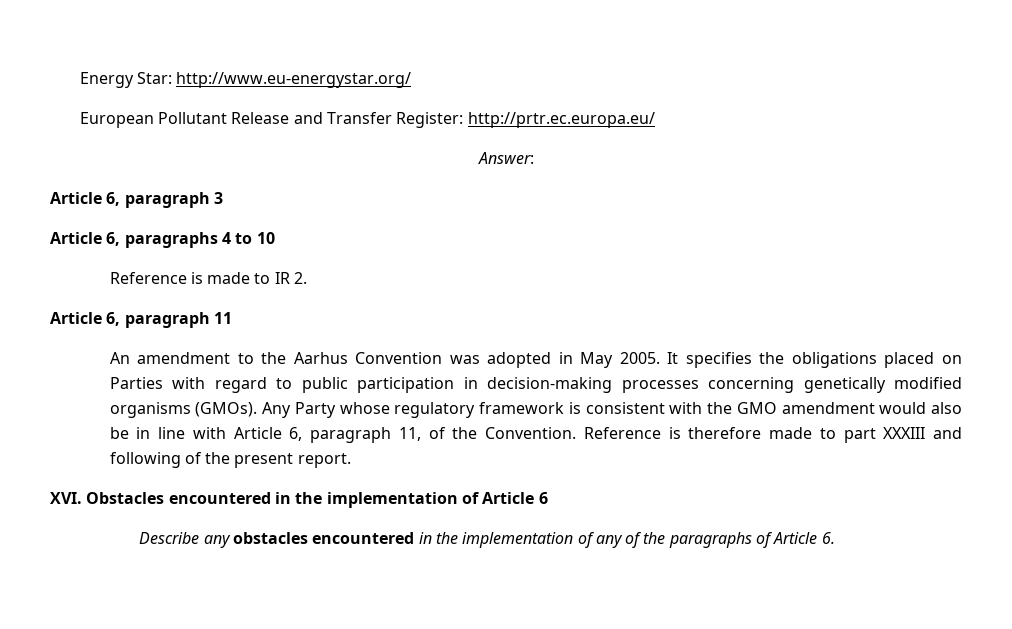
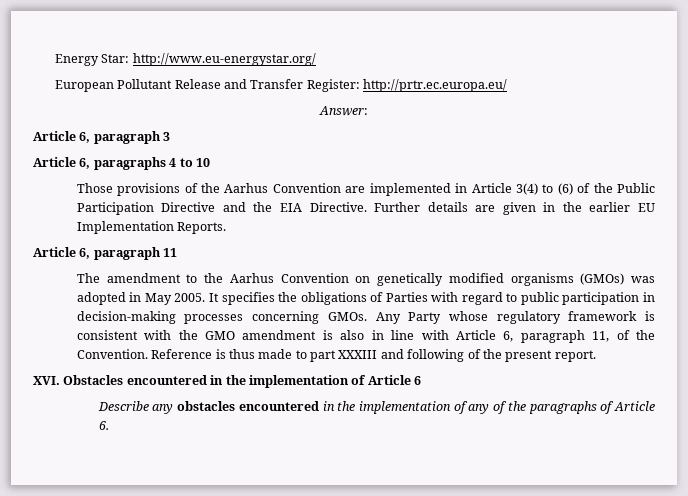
- Reference is made to IR 2.
+ Those provisions of the Aarhus Convention are implemented in Article 3(4) to (6) of the Public Participation Directive and the EIA Directive. Further details are given in the earlier EU Implementation Reports.
- An amendment to the Aarhus Convention was adopted in May 2005.
+ The amendment to the Aarhus Convention on genetically modified organisms (GMOs) was adopted in May 2005.
- It specifies the obligations placed on Parties with regard to public participation in decision-making processes concerning genetically modified organisms (GMOs).
+ It specifies the obligations of Parties with regard to public participation in decision-making processes concerning GMOs.
- Any Party whose regulatory framework is consistent with the GMO amendment would also be in line with Article 6, paragraph 11, of the Convention.
+ Any Party whose regulatory framework is consistent with the GMO amendment is also in line with Article 6, paragraph 11, of the Convention.
- Reference is therefore made to part XXXIII and following of the present report.
+ Reference is thus made to part XXXIII and following of the present report.

